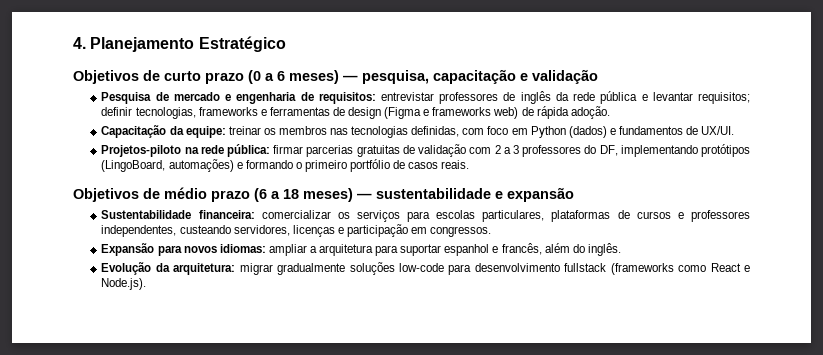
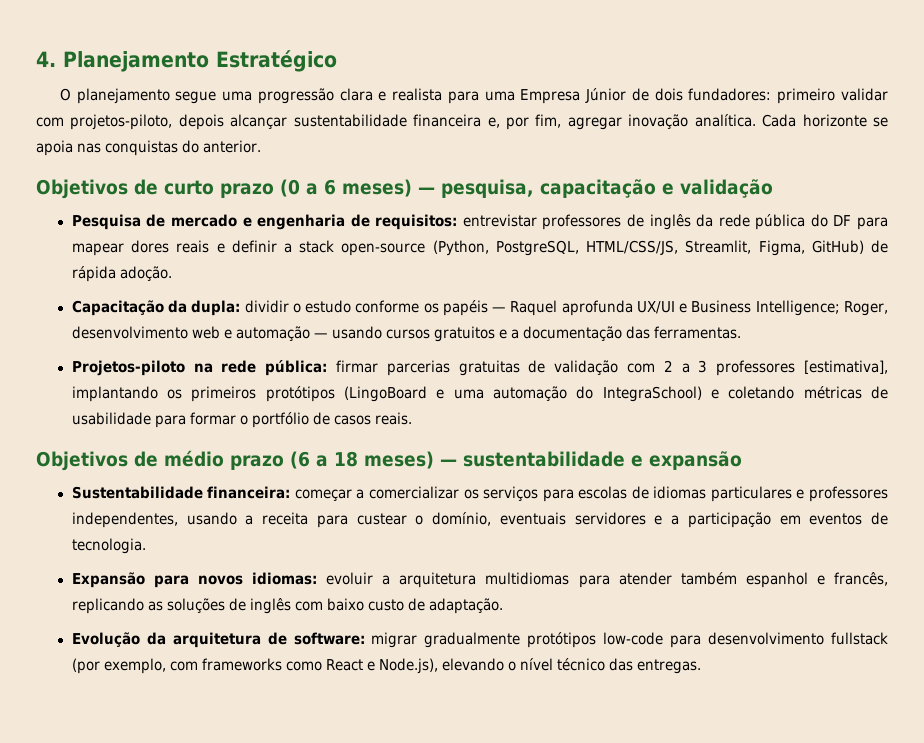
+ O planejamento segue uma progressão clara e realista para uma Empresa Júnior de dois fundadores: primeiro validar com projetos-piloto, depois alcançar sustentabilidade financeira e, por fim, agregar inovação analítica. Cada horizonte se apoia nas conquistas do anterior.
- Pesquisa de mercado e engenharia de requisitos: entrevistar professores de inglês da rede pública e levantar requisitos; definir tecnologias, frameworks e ferramentas de design (Figma e frameworks web) de rápida adoção.
+ Pesquisa de mercado e engenharia de requisitos: entrevistar professores de inglês da rede pública do DF para mapear dores reais e definir a stack open-source (Python, PostgreSQL, HTML/CSS/JS, Streamlit, Figma, GitHub) de rápida adoção.
- Capacitação da equipe: treinar os membros nas tecnologias definidas, com foco em Python (dados) e fundamentos de UX/UI.
+ Capacitação da dupla: dividir o estudo conforme os papéis — Raquel aprofunda UX/UI e Business Intelligence; Roger, desenvolvimento web e automação — usando cursos gratuitos e a documentação das ferramentas.
- Projetos-piloto na rede pública: firmar parcerias gratuitas de validação com 2 a 3 professores do DF, implementando protótipos (LingoBoard, automações) e formando o primeiro portfólio de casos reais.
+ Projetos-piloto na rede pública: firmar parcerias gratuitas de validação com 2 a 3 professores [estimativa], implantando os primeiros protótipos (LingoBoard e uma automação do IntegraSchool) e coletando métricas de usabilidade para formar o portfólio de casos reais.
- Sustentabilidade financeira: comercializar os serviços para escolas particulares, plataformas de cursos e professores independentes, custeando servidores, licenças e participação em congressos.
+ Sustentabilidade financeira: começar a comercializar os serviços para escolas de idiomas particulares e professores independentes, usando a receita para custear o domínio, eventuais servidores e a participação em eventos de tecnologia.
- Expansão para novos idiomas: ampliar a arquitetura para suportar espanhol e francês, além do inglês.
+ Expansão para novos idiomas: evoluir a arquitetura multidiomas para atender também espanhol e francês, replicando as soluções de inglês com baixo custo de adaptação.
- Evolução da arquitetura: migrar gradualmente soluções low-code para desenvolvimento fullstack (frameworks como React e Node.js).
+ Evolução da arquitetura de software: migrar gradualmente protótipos low-code para desenvolvimento fullstack (por exemplo, com frameworks como React e Node.js), elevando o nível técnico das entregas.

